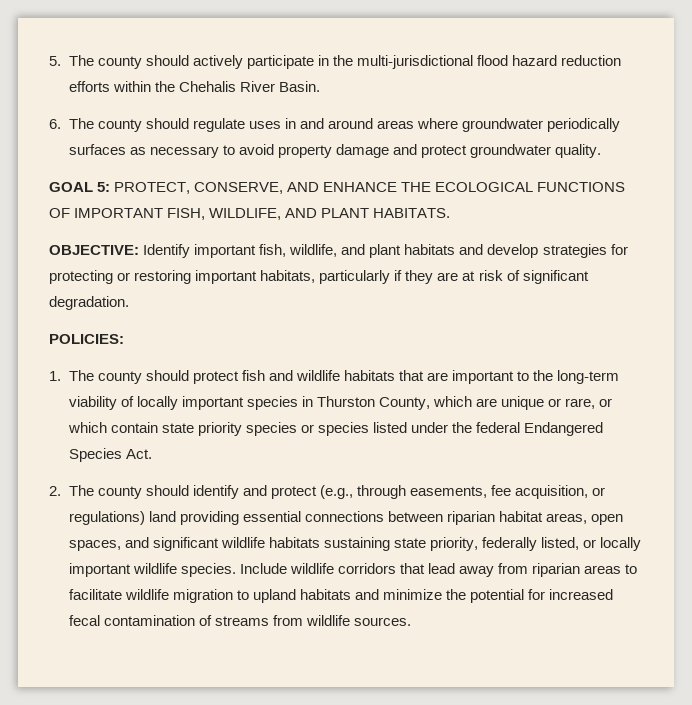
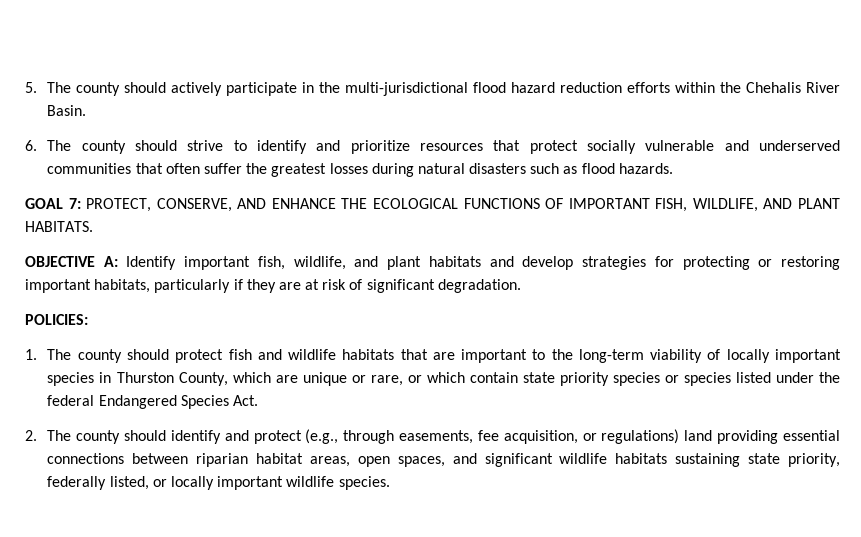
- 6. The county should regulate uses in and around areas where groundwater periodically surfaces as necessary to avoid property damage and protect groundwater quality.
+ 6. The county should strive to identify and prioritize resources that protect socially vulnerable and underserved communities that often suffer the greatest losses during natural disasters such as flood hazards.
- GOAL 5: PROTECT, CONSERVE, AND ENHANCE THE ECOLOGICAL FUNCTIONS OF IMPORTANT FISH, WILDLIFE, AND PLANT HABITATS.
+ GOAL 7: PROTECT, CONSERVE, AND ENHANCE THE ECOLOGICAL FUNCTIONS OF IMPORTANT FISH, WILDLIFE, AND PLANT HABITATS.
- OBJECTIVE: Identify important fish, wildlife, and plant habitats and develop strategies for protecting or restoring important habitats, particularly if they are at risk of significant degradation.
+ OBJECTIVE A: Identify important fish, wildlife, and plant habitats and develop strategies for protecting or restoring important habitats, particularly if they are at risk of significant degradation.
- Include wildlife corridors that lead away from riparian areas to facilitate wildlife migration to upland habitats and minimize the potential for increased fecal contamination of streams from wildlife sources.

